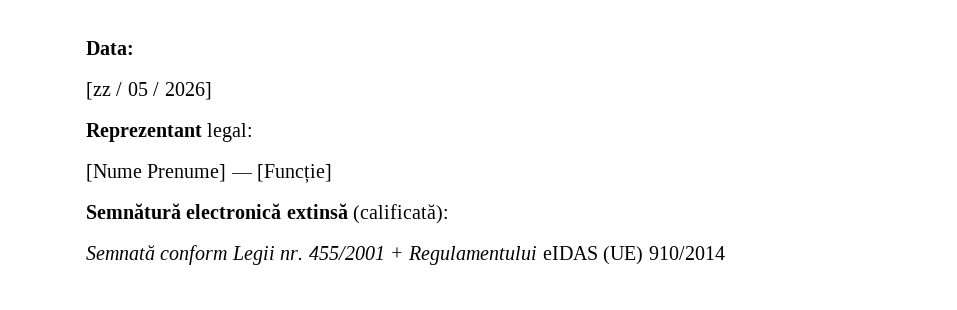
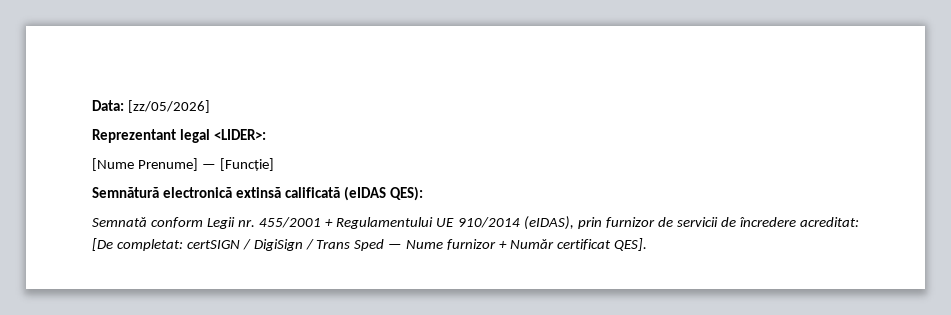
- Data:
- [zz / 05 / 2026]
+ Data: [zz/05/2026]
- Reprezentant legal:
+ Reprezentant legal <LIDER>:
- Semnătură electronică extinsă (calificată):
+ Semnătură electronică extinsă calificată (eIDAS QES):
- Semnată conform Legii nr. 455/2001 + Regulamentului eIDAS (UE) 910/2014
+ Semnată conform Legii nr. 455/2001 + Regulamentului UE 910/2014 (eIDAS), prin furnizor de servicii de încredere acreditat: [De completat: certSIGN / DigiSign / Trans Sped — Nume furnizor + Număr certificat QES].

